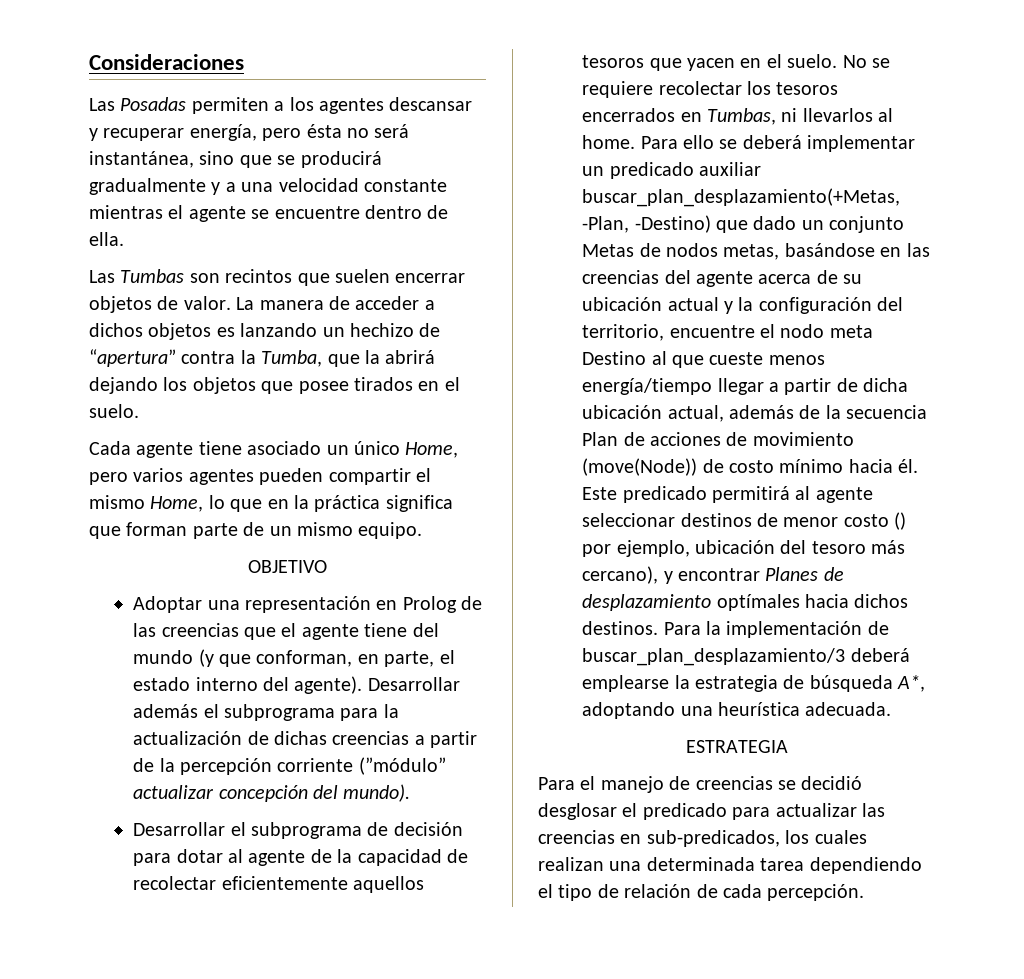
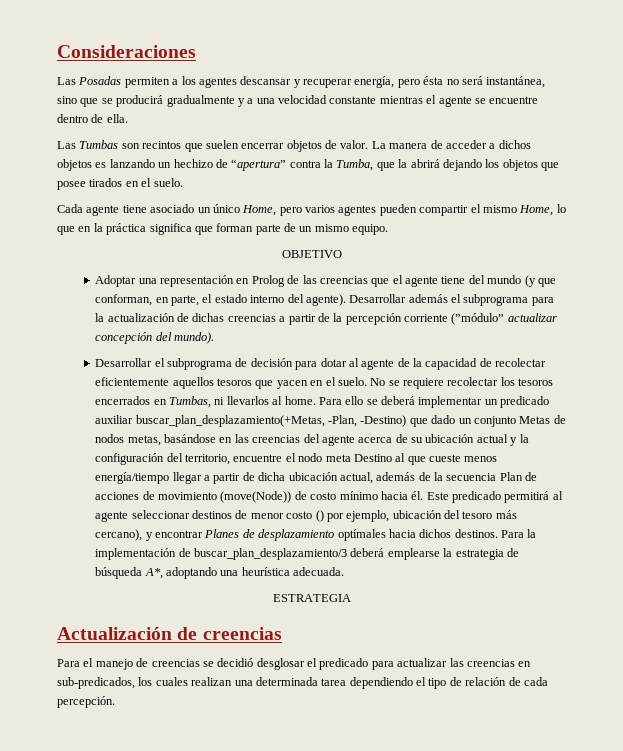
+ Actualización de creencias

